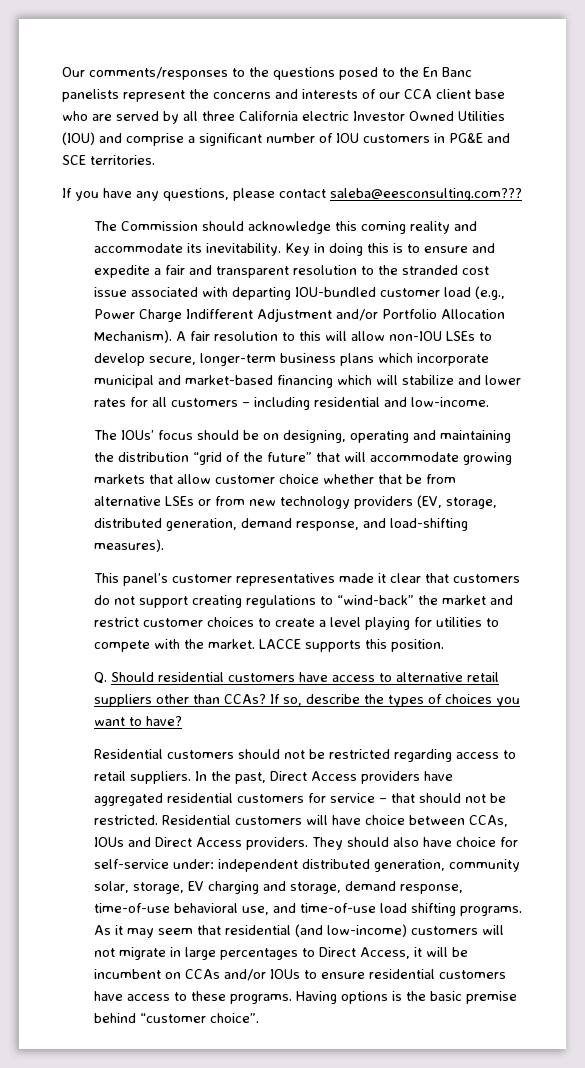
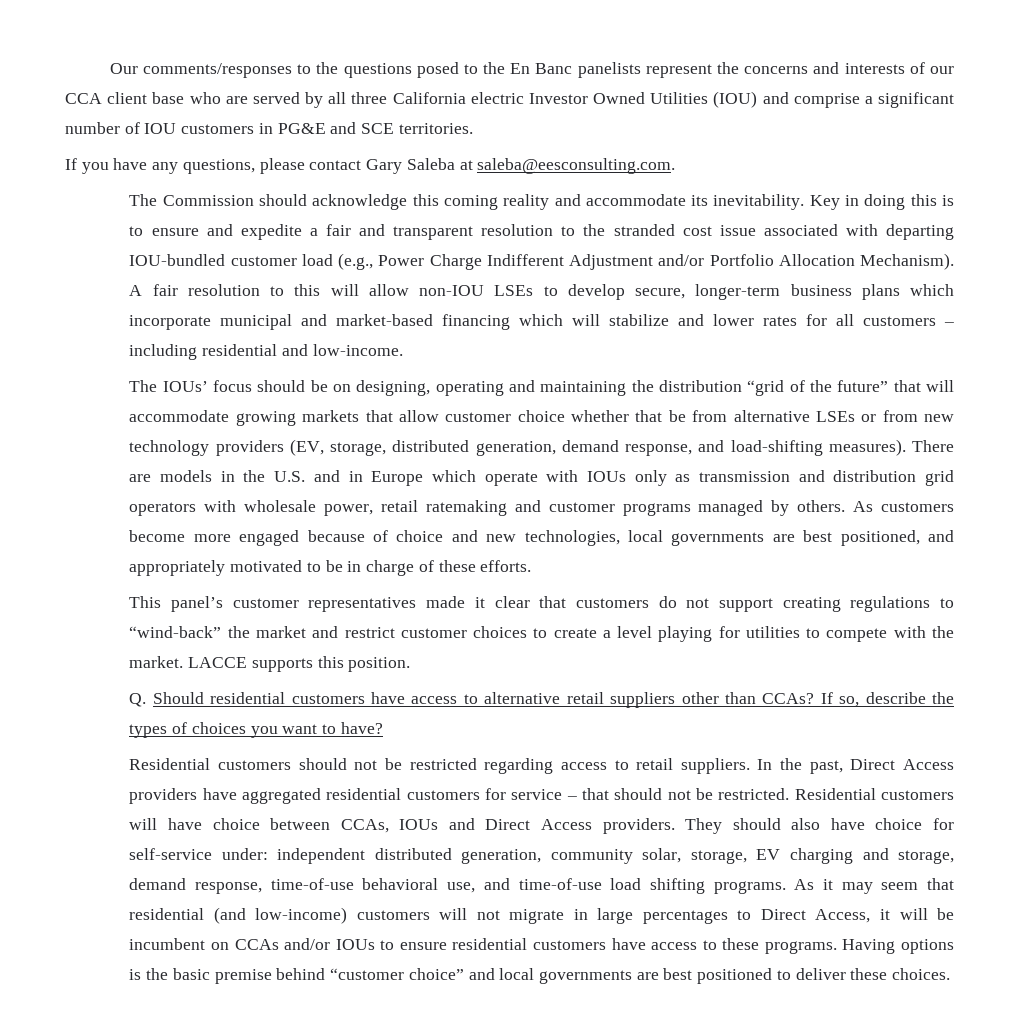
- If you have any questions, please contact saleba@eesconsulting.com???
+ If you have any questions, please contact Gary Saleba at saleba@eesconsulting.com.
+ There are models in the U.S. and in Europe which operate with IOUs only as transmission and distribution grid operators with wholesale power, retail ratemaking and customer programs managed by others. As customers become more engaged because of choice and new technologies, local governments are best positioned, and appropriately motivated to be in charge of these efforts.
- Having options is the basic premise behind “customer choice”.
+ Having options is the basic premise behind “customer choice” and local governments are best positioned to deliver these choices.

